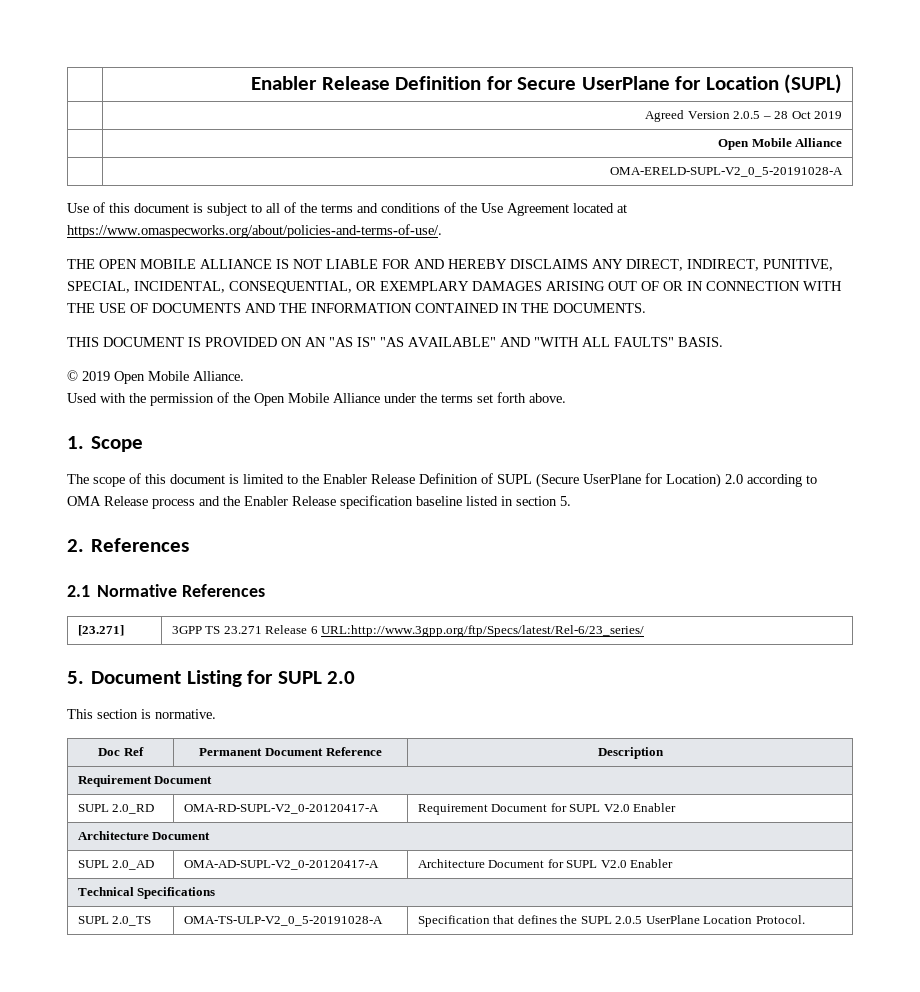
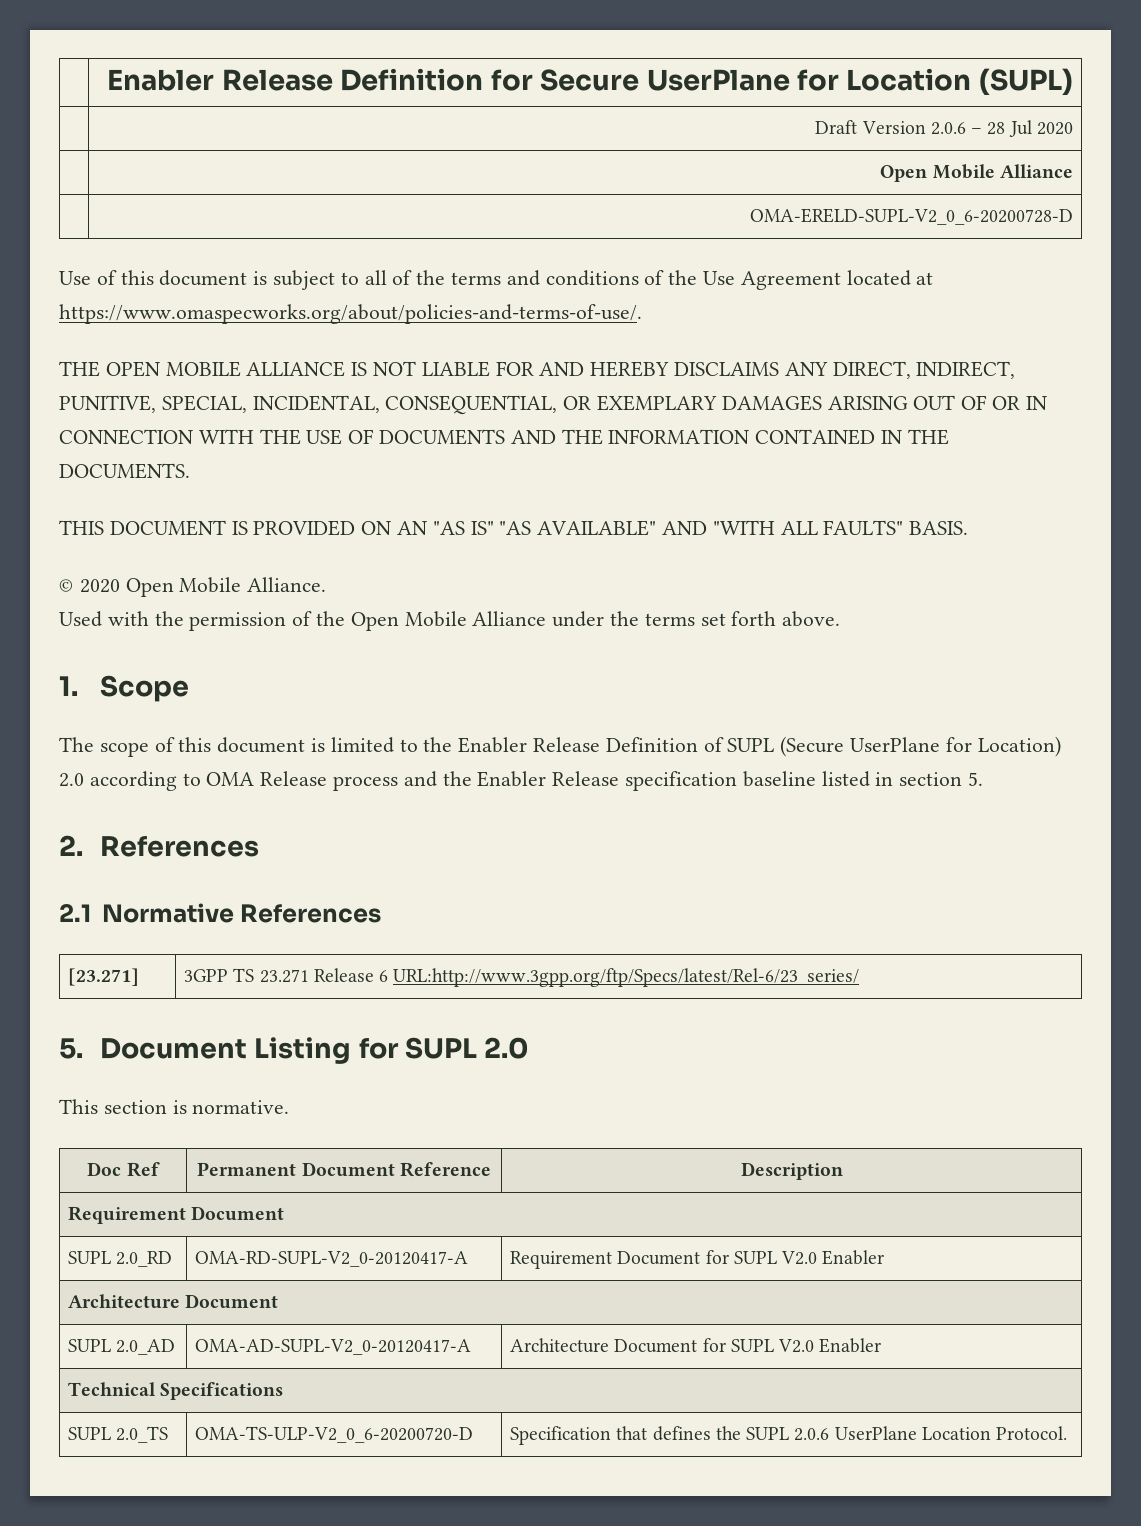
- | Agreed Version 2.0.5 – 28 Oct 2019
+ | Draft Version 2.0.6 – 28 Jul 2020
- | OMA-ERELD-SUPL-V2_0_5-20191028-A
+ | OMA-ERELD-SUPL-V2_0_6-20200728-D
- © 2019 Open Mobile Alliance.
+ © 2020 Open Mobile Alliance.
- SUPL 2.0_TS | OMA-TS-ULP-V2_0_5-20191028-A | Specification that defines the SUPL 2.0.5 UserPlane Location Protocol.
+ SUPL 2.0_TS | OMA-TS-ULP-V2_0_6-20200720-D | Specification that defines the SUPL 2.0.6 UserPlane Location Protocol.

